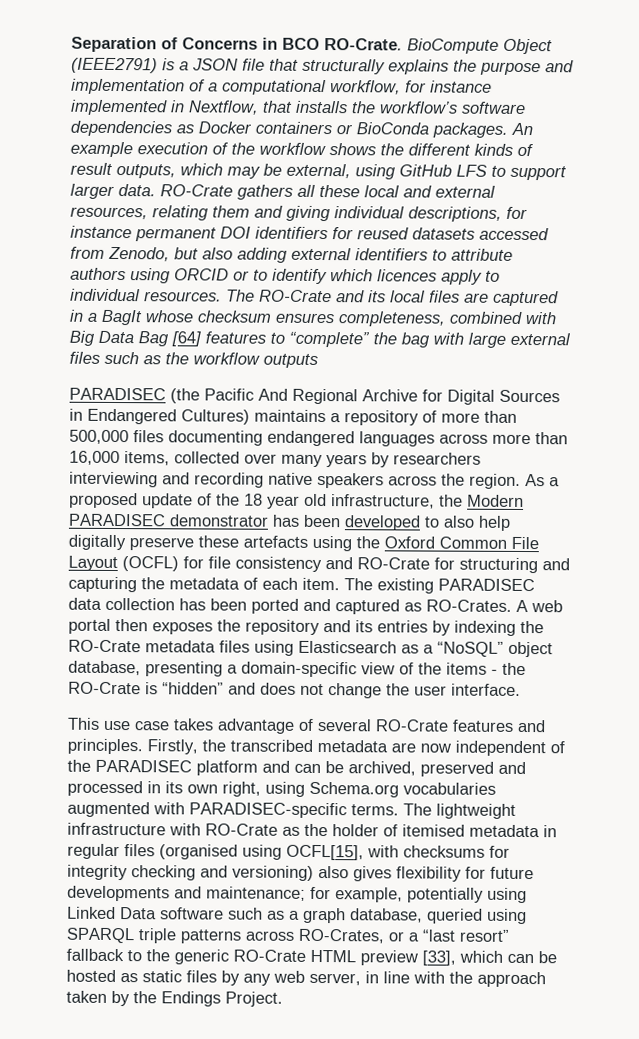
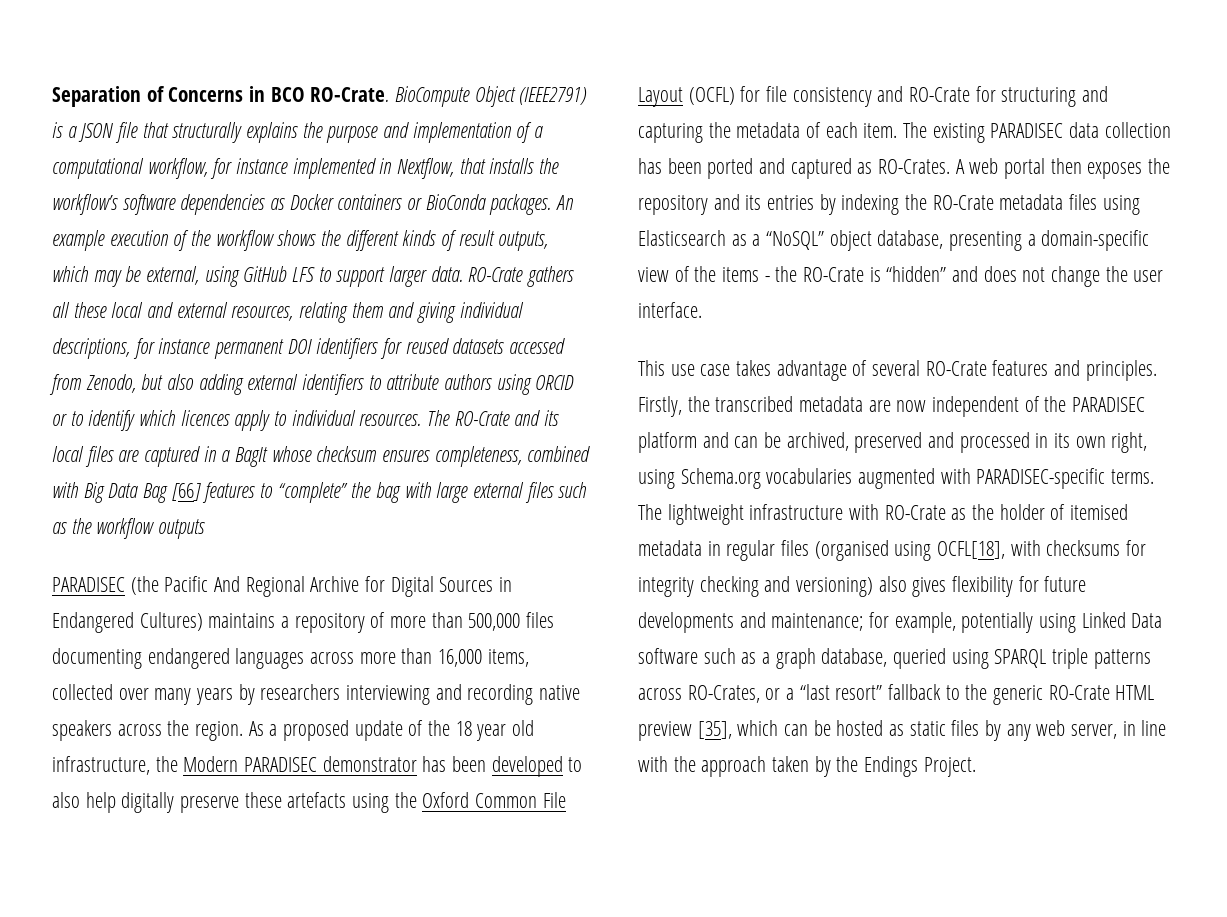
- The RO-Crate and its local files are captured in a BagIt whose checksum ensures completeness, combined with Big Data Bag [64] features to “complete” the bag with large external files such as the workflow outputs
+ The RO-Crate and its local files are captured in a BagIt whose checksum ensures completeness, combined with Big Data Bag [66] features to “complete” the bag with large external files such as the workflow outputs
- The lightweight infrastructure with RO-Crate as the holder of itemised metadata in regular files (organised using OCFL[15], with checksums for integrity checking and versioning) also gives flexibility for future developments and maintenance;
+ The lightweight infrastructure with RO-Crate as the holder of itemised metadata in regular files (organised using OCFL[18], with checksums for integrity checking and versioning) also gives flexibility for future developments and maintenance;
- for example, potentially using Linked Data software such as a graph database, queried using SPARQL triple patterns across RO-Crates, or a “last resort” fallback to the generic RO-Crate HTML preview [33], which can be hosted as static files by any web server, in line with the approach taken by the Endings Project.
+ for example, potentially using Linked Data software such as a graph database, queried using SPARQL triple patterns across RO-Crates, or a “last resort” fallback to the generic RO-Crate HTML preview [35], which can be hosted as static files by any web server, in line with the approach taken by the Endings Project.

